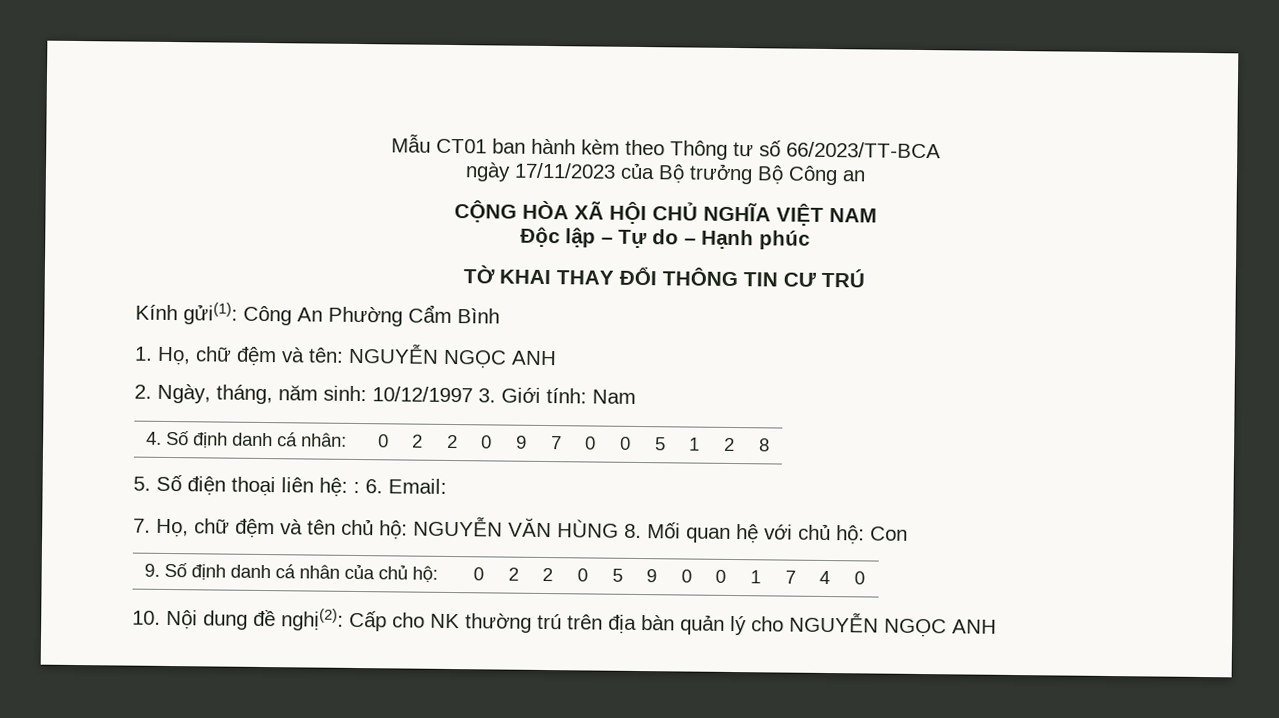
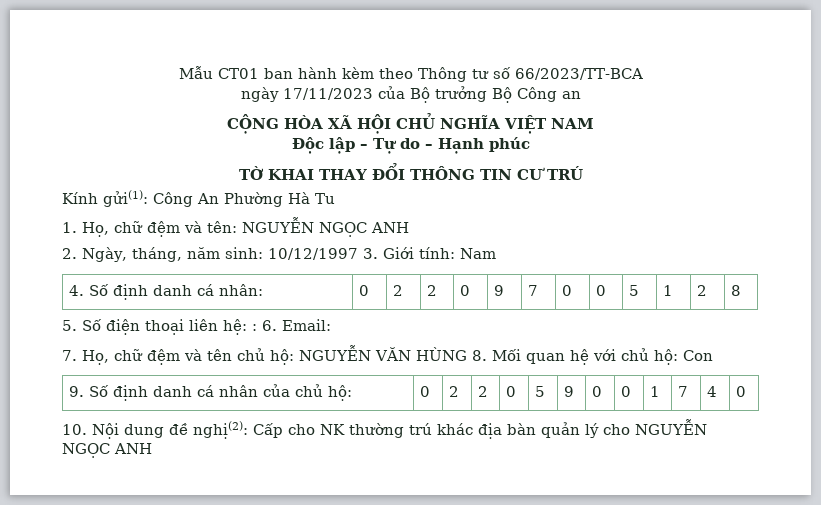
- Kính gửi(1): Công An Phường Cẩm Bình
+ Kính gửi(1): Công An Phường Hà Tu
- 10. Nội dung đề nghị(2): Cấp cho NK thường trú trên địa bàn quản lý cho NGUYỄN NGỌC ANH
+ 10. Nội dung đề nghị(2): Cấp cho NK thường trú khác địa bàn quản lý cho NGUYỄN NGỌC ANH

